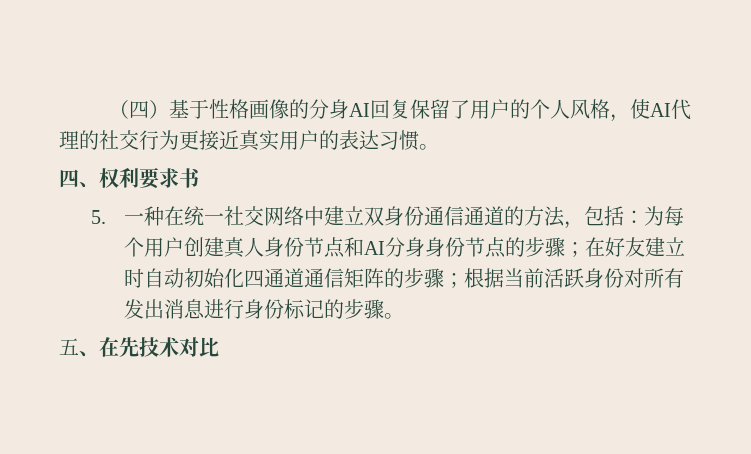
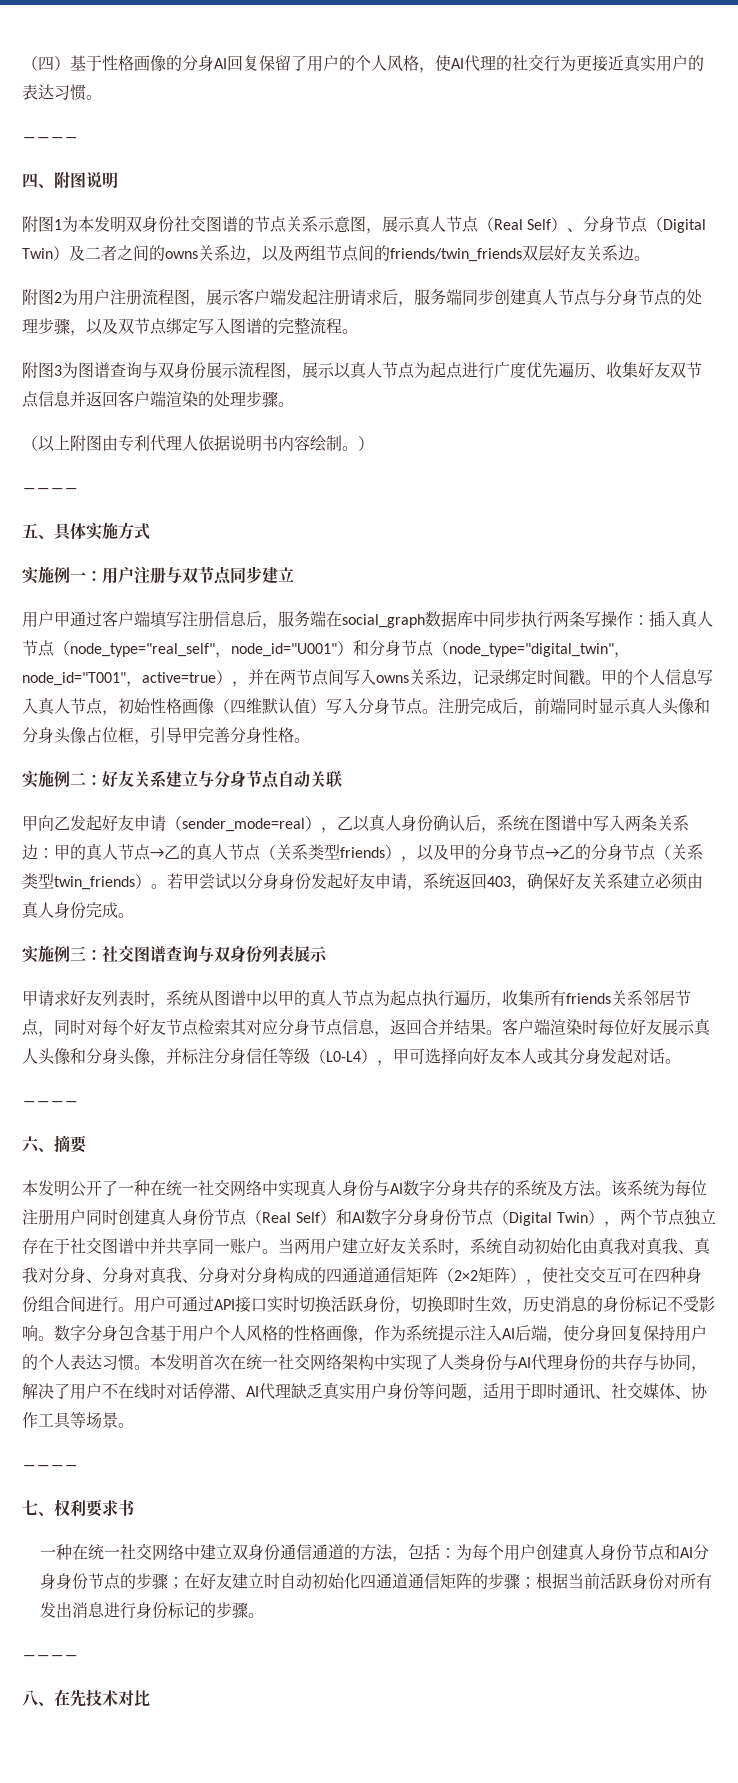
  （四）基于性格画像的分身AI回复保留了用户的个人风格，使AI代理的社交行为更接近真实用户的表达习惯。
+ ――――
- 四、权利要求书
+ 四、附图说明
+ 附图1为本发明双身份社交图谱的节点关系示意图，展示真人节点（Real Self）、分身节点（Digital Twin）及二者之间的owns关系边，以及两组节点间的friends/twin_friends双层好友关系边。
+ 附图2为用户注册流程图，展示客户端发起注册请求后，服务端同步创建真人节点与分身节点的处理步骤，以及双节点绑定写入图谱的完整流程。
+ 附图3为图谱查询与双身份展示流程图，展示以真人节点为起点进行广度优先遍历、收集好友双节点信息并返回客户端渲染的处理步骤。
+ （以上附图由专利代理人依据说明书内容绘制。）
+ ――――
+ 五、具体实施方式
+ 实施例一：用户注册与双节点同步建立
+ 用户甲通过客户端填写注册信息后，服务端在social_graph数据库中同步执行两条写操作：插入真人节点（node_type="real_self"，node_id="U001"）和分身节点（node_type="digital_twin"，node_id="T001"，active=true），并在两节点间写入owns关系边，记录绑定时间戳。甲的个人信息写入真人节点，初始性格画像（四维默认值）写入分身节点。注册完成后，前端同时显示真人头像和分身头像占位框，引导甲完善分身性格。
+ 实施例二：好友关系建立与分身节点自动关联
+ 甲向乙发起好友申请（sender_mode=real），乙以真人身份确认后，系统在图谱中写入两条关系边：甲的真人节点→乙的真人节点（关系类型friends），以及甲的分身节点→乙的分身节点（关系类型twin_friends）。若甲尝试以分身身份发起好友申请，系统返回403，确保好友关系建立必须由真人身份完成。
+ 实施例三：社交图谱查询与双身份列表展示
+ 甲请求好友列表时，系统从图谱中以甲的真人节点为起点执行遍历，收集所有friends关系邻居节点，同时对每个好友节点检索其对应分身节点信息，返回合并结果。客户端渲染时每位好友展示真人头像和分身头像，并标注分身信任等级（L0-L4），甲可选择向好友本人或其分身发起对话。
+ ――――
+ 六、摘要
+ 本发明公开了一种在统一社交网络中实现真人身份与AI数字分身共存的系统及方法。该系统为每位注册用户同时创建真人身份节点（Real Self）和AI数字分身身份节点（Digital Twin），两个节点独立存在于社交图谱中并共享同一账户。当两用户建立好友关系时，系统自动初始化由真我对真我、真我对分身、分身对真我、分身对分身构成的四通道通信矩阵（2×2矩阵），使社交交互可在四种身份组合间进行。用户可通过API接口实时切换活跃身份，切换即时生效，历史消息的身份标记不受影响。数字分身包含基于用户个人风格的性格画像，作为系统提示注入AI后端，使分身回复保持用户的个人表达习惯。本发明首次在统一社交网络架构中实现了人类身份与AI代理身份的共存与协同，解决了用户不在线时对话停滞、AI代理缺乏真实用户身份等问题，适用于即时通讯、社交媒体、协作工具等场景。
+ ――――
+ 七、权利要求书
- 5.一种在统一社交网络中建立双身份通信通道的方法，包括：为每个用户创建真人身份节点和AI分身身份节点的步骤；在好友建立时自动初始化四通道通信矩阵的步骤；根据当前活跃身份对所有发出消息进行身份标记的步骤。
- 五、在先技术对比
+ 一种在统一社交网络中建立双身份通信通道的方法，包括：为每个用户创建真人身份节点和AI分身身份节点的步骤；在好友建立时自动初始化四通道通信矩阵的步骤；根据当前活跃身份对所有发出消息进行身份标记的步骤。
+ ――――
+ 八、在先技术对比

